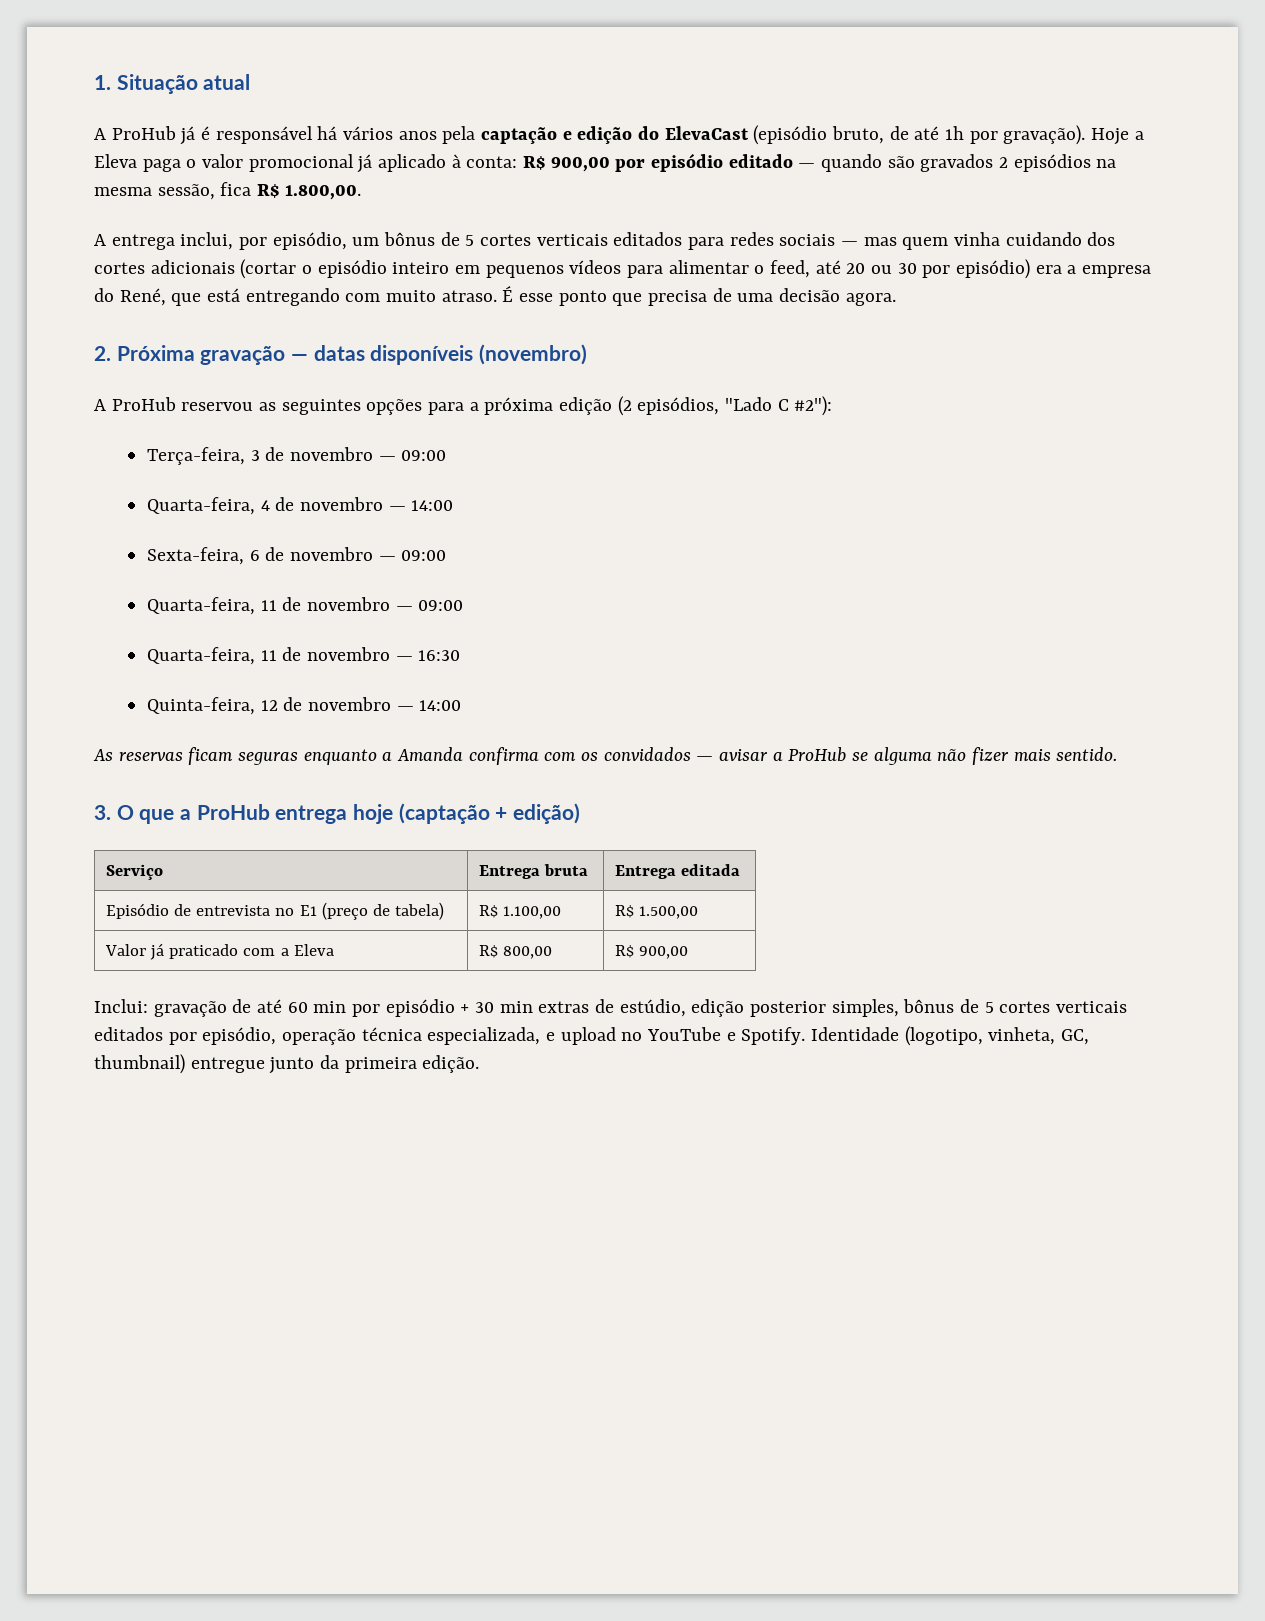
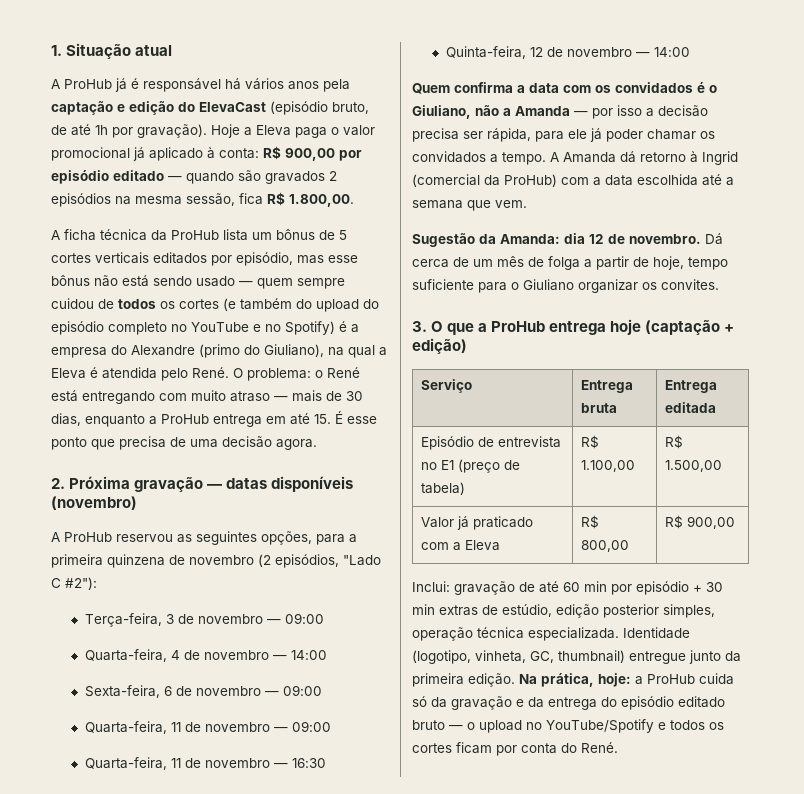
- A entrega inclui, por episódio, um bônus de 5 cortes verticais editados para redes sociais — mas quem vinha cuidando dos cortes adicionais (cortar o episódio inteiro em pequenos vídeos para alimentar o feed, até 20 ou 30 por episódio) era a empresa do René, que está entregando com muito atraso. É esse ponto que precisa de uma decisão agora.
+ A ficha técnica da ProHub lista um bônus de 5 cortes verticais editados por episódio, mas esse bônus não está sendo usado — quem sempre cuidou de todos os cortes (e também do upload do episódio completo no YouTube e no Spotify) é a empresa do Alexandre (primo do Giuliano), na qual a Eleva é atendida pelo René. O problema: o René está entregando com muito atraso — mais de 30 dias, enquanto a ProHub entrega em até 15. É esse ponto que precisa de uma decisão agora.
- A ProHub reservou as seguintes opções para a próxima edição (2 episódios, "Lado C #2"):
+ A ProHub reservou as seguintes opções, para a primeira quinzena de novembro (2 episódios, "Lado C #2"):
- As reservas ficam seguras enquanto a Amanda confirma com os convidados — avisar a ProHub se alguma não fizer mais sentido.
+ Quem confirma a data com os convidados é o Giuliano, não a Amanda — por isso a decisão precisa ser rápida, para ele já poder chamar os convidados a tempo. A Amanda dá retorno à Ingrid (comercial da ProHub) com a data escolhida até a semana que vem.
+ Sugestão da Amanda: dia 12 de novembro. Dá cerca de um mês de folga a partir de hoje, tempo suficiente para o Giuliano organizar os convites.
- Inclui: gravação de até 60 min por episódio + 30 min extras de estúdio, edição posterior simples, bônus de 5 cortes verticais editados por episódio, operação técnica especializada, e upload no YouTube e Spotify.
+ Inclui: gravação de até 60 min por episódio + 30 min extras de estúdio, edição posterior simples, operação técnica especializada.
+ Na prática, hoje: a ProHub cuida só da gravação e da entrega do episódio editado bruto — o upload no YouTube/Spotify e todos os cortes ficam por conta do René.

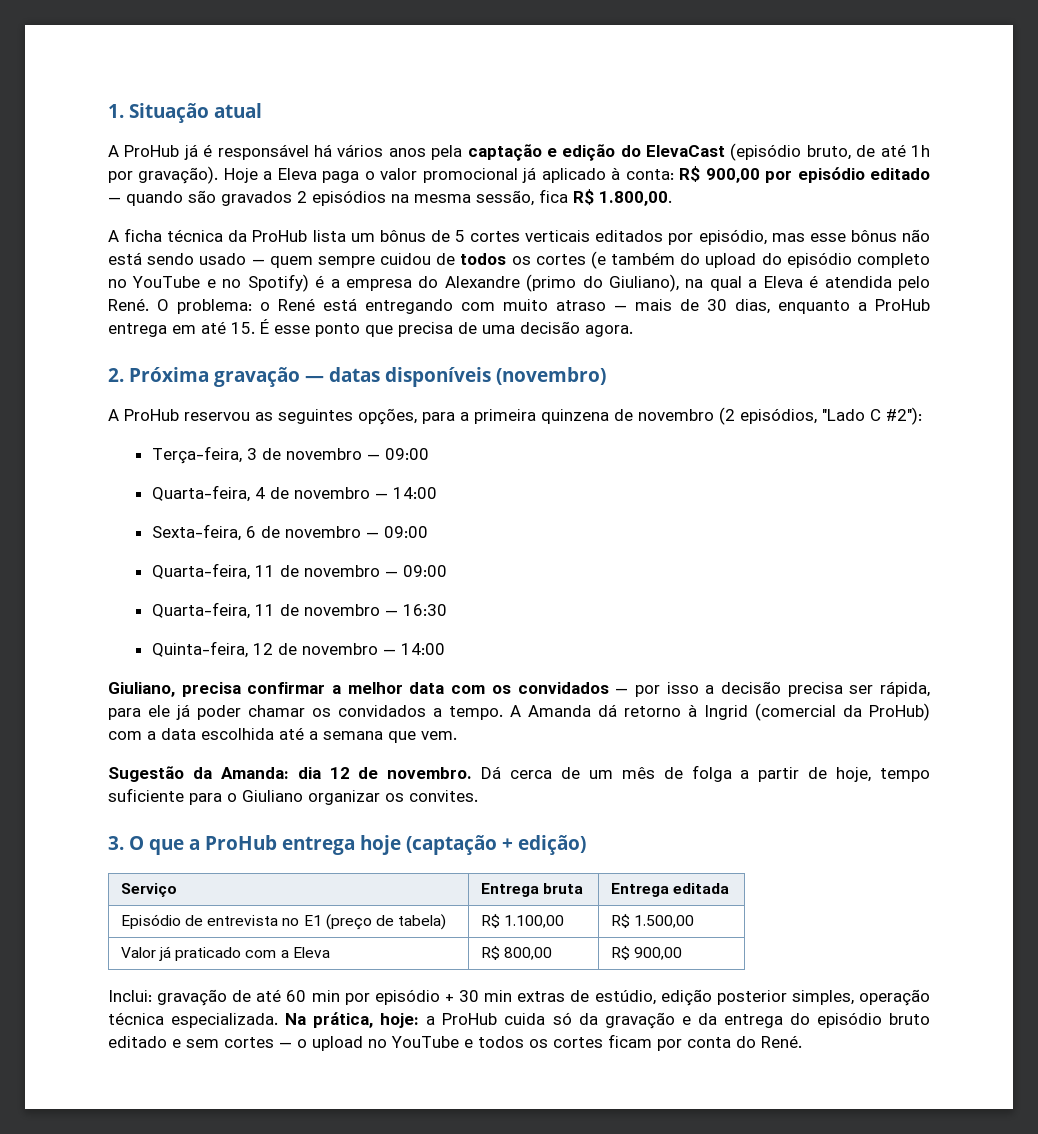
- Quem confirma a data com os convidados é o Giuliano, não a Amanda — por isso a decisão precisa ser rápida, para ele já poder chamar os convidados a tempo.
+ Giuliano, precisa confirmar a melhor data com os convidados — por isso a decisão precisa ser rápida, para ele já poder chamar os convidados a tempo.
- Identidade (logotipo, vinheta, GC, thumbnail) entregue junto da primeira edição.
- Na prática, hoje: a ProHub cuida só da gravação e da entrega do episódio editado bruto — o upload no YouTube/Spotify e todos os cortes ficam por conta do René.
+ Na prática, hoje: a ProHub cuida só da gravação e da entrega do episódio bruto editado e sem cortes — o upload no YouTube e todos os cortes ficam por conta do René.

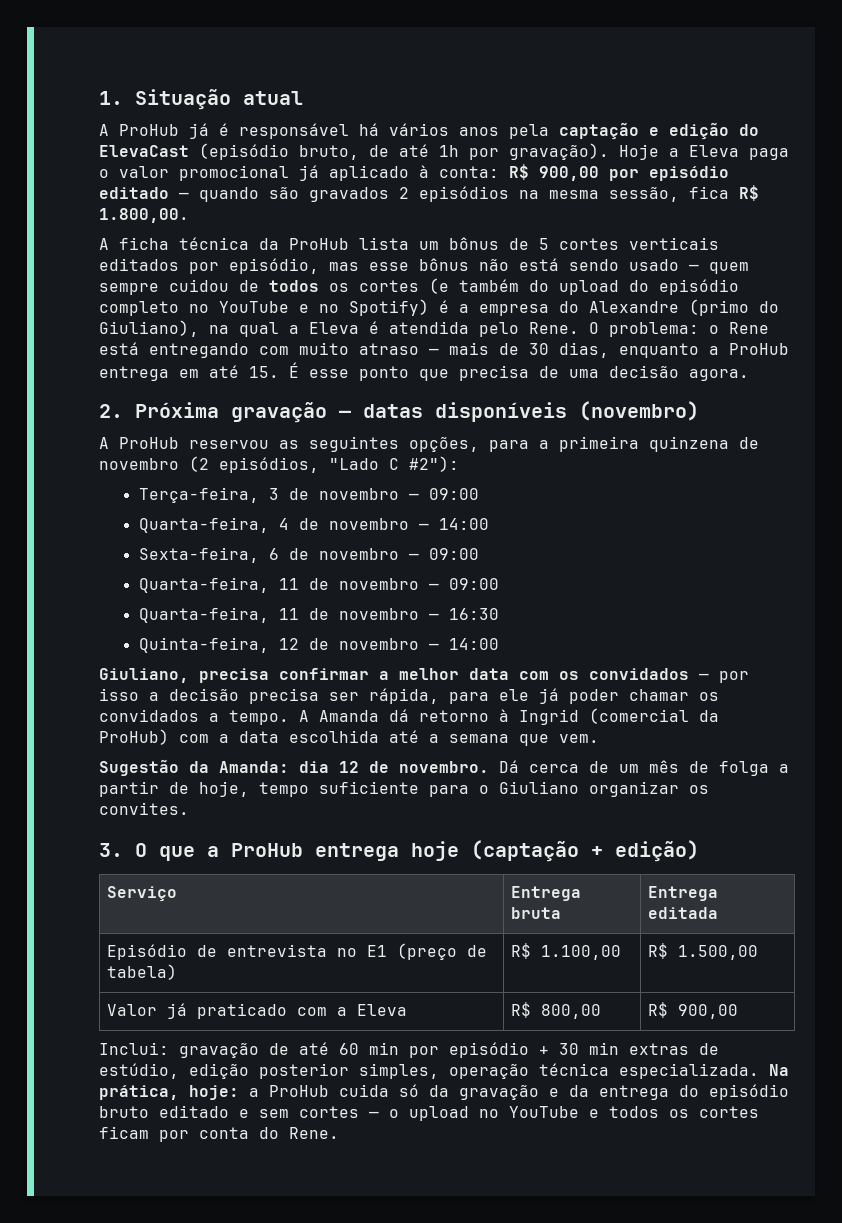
- A ficha técnica da ProHub lista um bônus de 5 cortes verticais editados por episódio, mas esse bônus não está sendo usado — quem sempre cuidou de todos os cortes (e também do upload do episódio completo no YouTube e no Spotify) é a empresa do Alexandre (primo do Giuliano), na qual a Eleva é atendida pelo René.
+ A ficha técnica da ProHub lista um bônus de 5 cortes verticais editados por episódio, mas esse bônus não está sendo usado — quem sempre cuidou de todos os cortes (e também do upload do episódio completo no YouTube e no Spotify) é a empresa do Alexandre (primo do Giuliano), na qual a Eleva é atendida pelo Rene.
- O problema: o René está entregando com muito atraso — mais de 30 dias, enquanto a ProHub entrega em até 15. É esse ponto que precisa de uma decisão agora.
+ O problema: o Rene está entregando com muito atraso — mais de 30 dias, enquanto a ProHub entrega em até 15. É esse ponto que precisa de uma decisão agora.
- Na prática, hoje: a ProHub cuida só da gravação e da entrega do episódio bruto editado e sem cortes — o upload no YouTube e todos os cortes ficam por conta do René.
+ Na prática, hoje: a ProHub cuida só da gravação e da entrega do episódio bruto editado e sem cortes — o upload no YouTube e todos os cortes ficam por conta do Rene.

